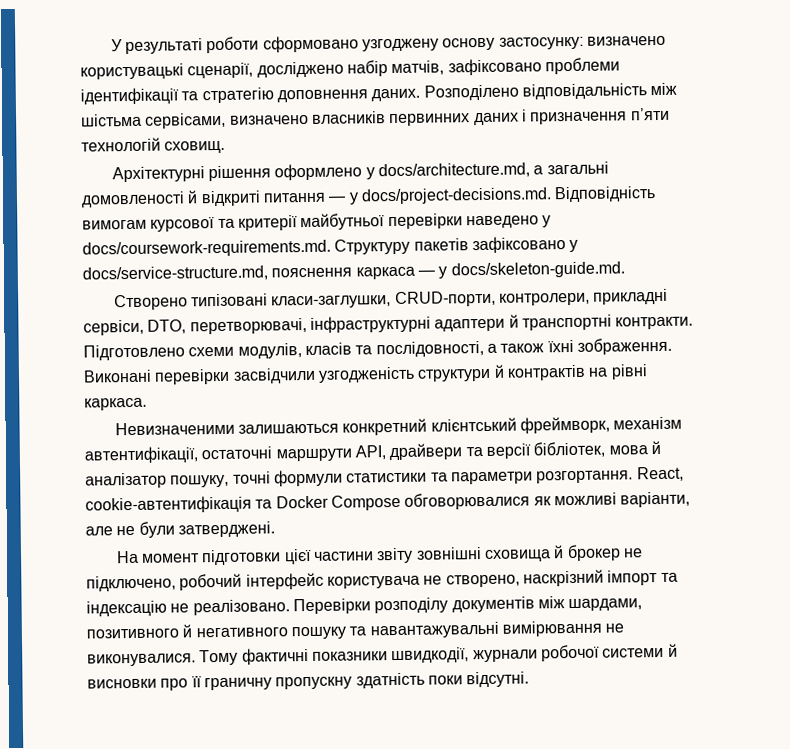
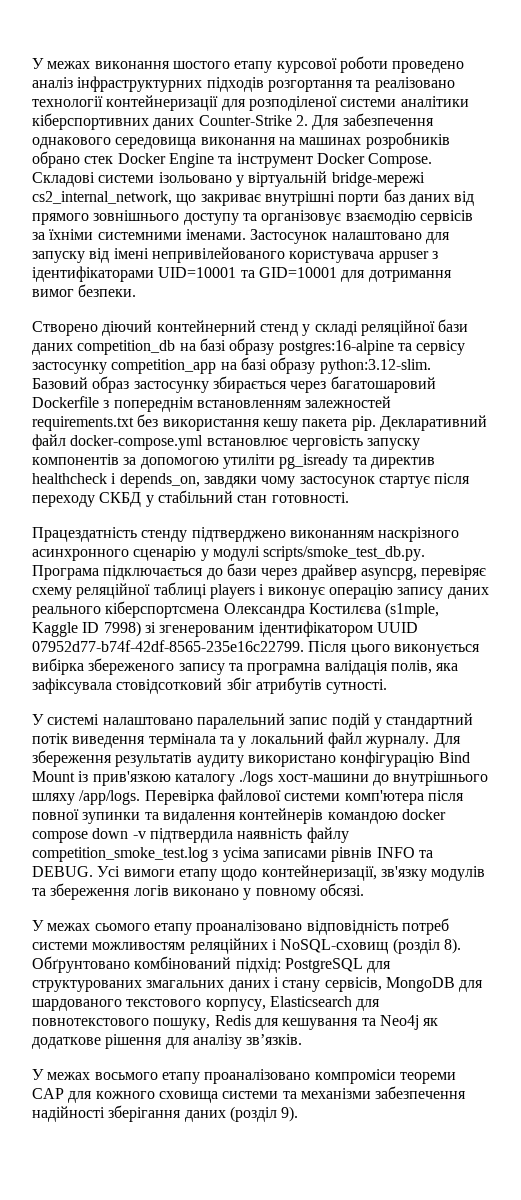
- У результаті роботи сформовано узгоджену основу застосунку: визначено користувацькі сценарії, досліджено набір матчів, зафіксовано проблеми ідентифікації та стратегію доповнення даних. Розподілено відповідальність між шістьма сервісами, визначено власників первинних даних і призначення п’яти технологій сховищ.
- Архітектурні рішення оформлено у docs/architecture.md, а загальні домовленості й відкриті питання — у docs/project-decisions.md. Відповідність вимогам курсової та критерії майбутньої перевірки наведено у docs/coursework-requirements.md. Структуру пакетів зафіксовано у docs/service-structure.md, пояснення каркаса — у docs/skeleton-guide.md.
- Створено типізовані класи-заглушки, CRUD-порти, контролери, прикладні сервіси, DTO, перетворювачі, інфраструктурні адаптери й транспортні контракти. Підготовлено схеми модулів, класів та послідовності, а також їхні зображення. Виконані перевірки засвідчили узгодженість структури й контрактів на рівні каркаса.
- Невизначеними залишаються конкретний клієнтський фреймворк, механізм автентифікації, остаточні маршрути API, драйвери та версії бібліотек, мова й аналізатор пошуку, точні формули статистики та параметри розгортання. React, cookie-автентифікація та Docker Compose обговорювалися як можливі варіанти, але не були затверджені.
- На момент підготовки цієї частини звіту зовнішні сховища й брокер не підключено, робочий інтерфейс користувача не створено, наскрізний імпорт та індексацію не реалізовано. Перевірки розподілу документів між шардами, позитивного й негативного пошуку та навантажувальні вимірювання не виконувалися. Тому фактичні показники швидкодії, журнали робочої системи й висновки про її граничну пропускну здатність поки відсутні.
+ У межах виконання шостого етапу курсової роботи проведено аналіз інфраструктурних підходів розгортання та реалізовано технології контейнеризації для розподіленої системи аналітики кіберспортивних даних Counter-Strike 2. Для забезпечення однакового середовища виконання на машинах розробників обрано стек Docker Engine та інструмент Docker Compose. Складові системи ізольовано у віртуальній bridge-мережі cs2_internal_network, що закриває внутрішні порти баз даних від прямого зовнішнього доступу та організовує взаємодію сервісів за їхніми системними іменами. Застосунок налаштовано для запуску від імені непривілейованого користувача appuser з ідентифікаторами UID=10001 та GID=10001 для дотримання вимог безпеки.
+ Створено діючий контейнерний стенд у складі реляційної бази даних competition_db на базі образу postgres:16-alpine та сервісу застосунку competition_app на базі образу python:3.12-slim. Базовий образ застосунку збирається через багатошаровий Dockerfile з попереднім встановленням залежностей requirements.txt без використання кешу пакета pip. Декларативний файл docker-compose.yml встановлює черговість запуску компонентів за допомогою утиліти pg_isready та директив healthcheck і depends_on, завдяки чому застосунок стартує після переходу СКБД у стабільний стан готовності.
+ Працездатність стенду підтверджено виконанням наскрізного асинхронного сценарію у модулі scripts/smoke_test_db.py. Програма підключається до бази через драйвер asyncpg, перевіряє схему реляційної таблиці players і виконує операцію запису даних реального кіберспортсмена Олександра Костилєва (s1mple, Kaggle ID 7998) зі згенерованим ідентифікатором UUID 07952d77-b74f-42df-8565-235e16c22799. Після цього виконується вибірка збереженого запису та програмна валідація полів, яка зафіксувала стовідсотковий збіг атрибутів сутності.
+ У системі налаштовано паралельний запис подій у стандартний потік виведення термінала та у локальний файл журналу. Для збереження результатів аудиту використано конфігурацію Bind Mount із прив'язкою каталогу ./logs хост-машини до внутрішнього шляху /app/logs. Перевірка файлової системи комп'ютера після повної зупинки та видалення контейнерів командою docker compose down -v підтвердила наявність файлу competition_smoke_test.log з усіма записами рівнів INFO та DEBUG. Усі вимоги етапу щодо контейнеризації, зв'язку модулів та збереження логів виконано у повному обсязі.
+ У межах сьомого етапу проаналізовано відповідність потреб системи можливостям реляційних і NoSQL-сховищ (розділ 8). Обґрунтовано комбінований підхід: PostgreSQL для структурованих змагальних даних і стану сервісів, MongoDB для шардованого текстового корпусу, Elasticsearch для повнотекстового пошуку, Redis для кешування та Neo4j як додаткове рішення для аналізу зв’язків.
+ У межах восьмого етапу проаналізовано компроміси теореми CAP для кожного сховища системи та механізми забезпечення надійності зберігання даних (розділ 9).

